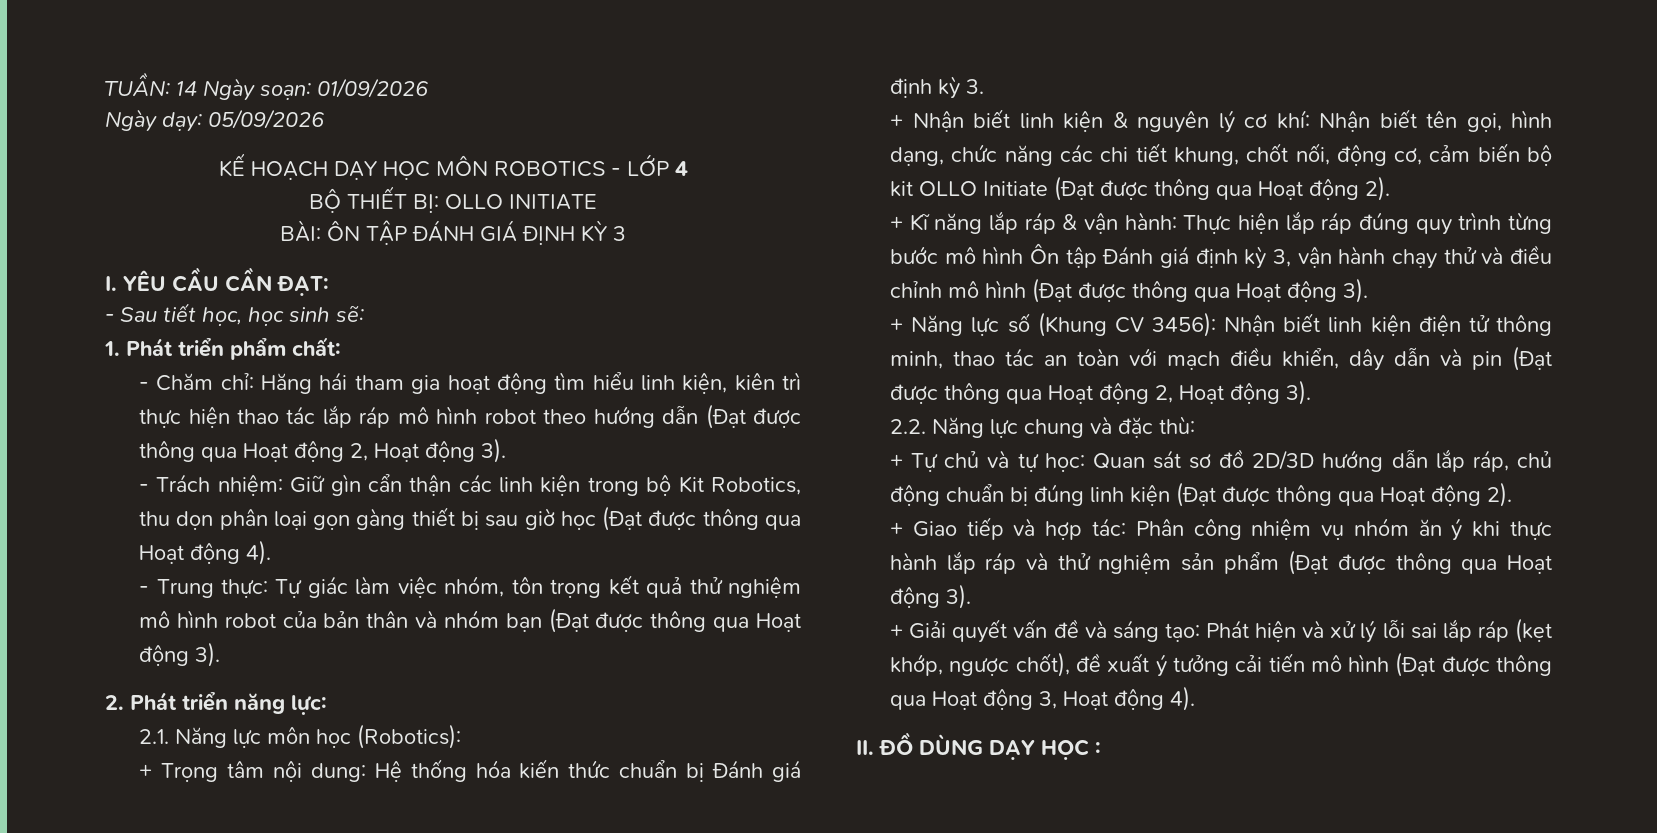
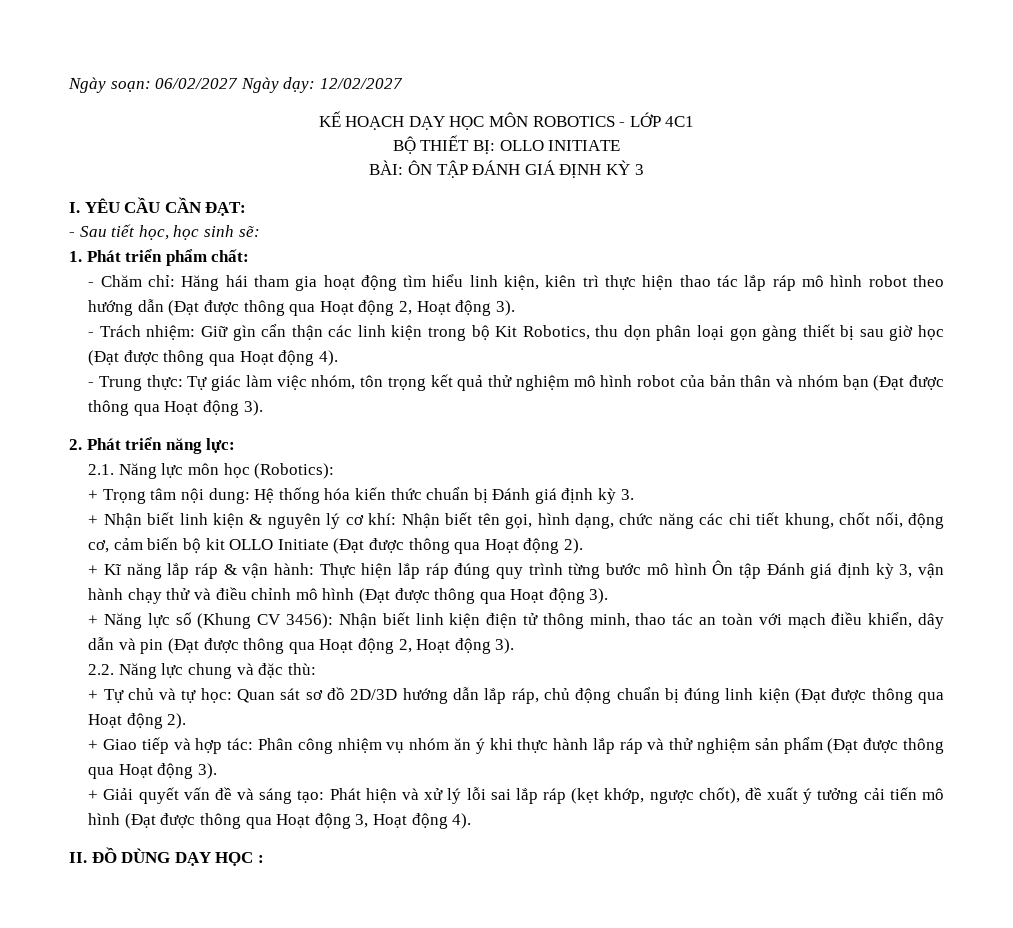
- TUẦN: 14 Ngày soạn: 01/09/2026
- Ngày dạy: 05/09/2026
+ Ngày soạn: 06/02/2027 Ngày dạy: 12/02/2027
- KẾ HOẠCH DẠY HỌC MÔN ROBOTICS - LỚP 4
+ KẾ HOẠCH DẠY HỌC MÔN ROBOTICS - LỚP 4C1

